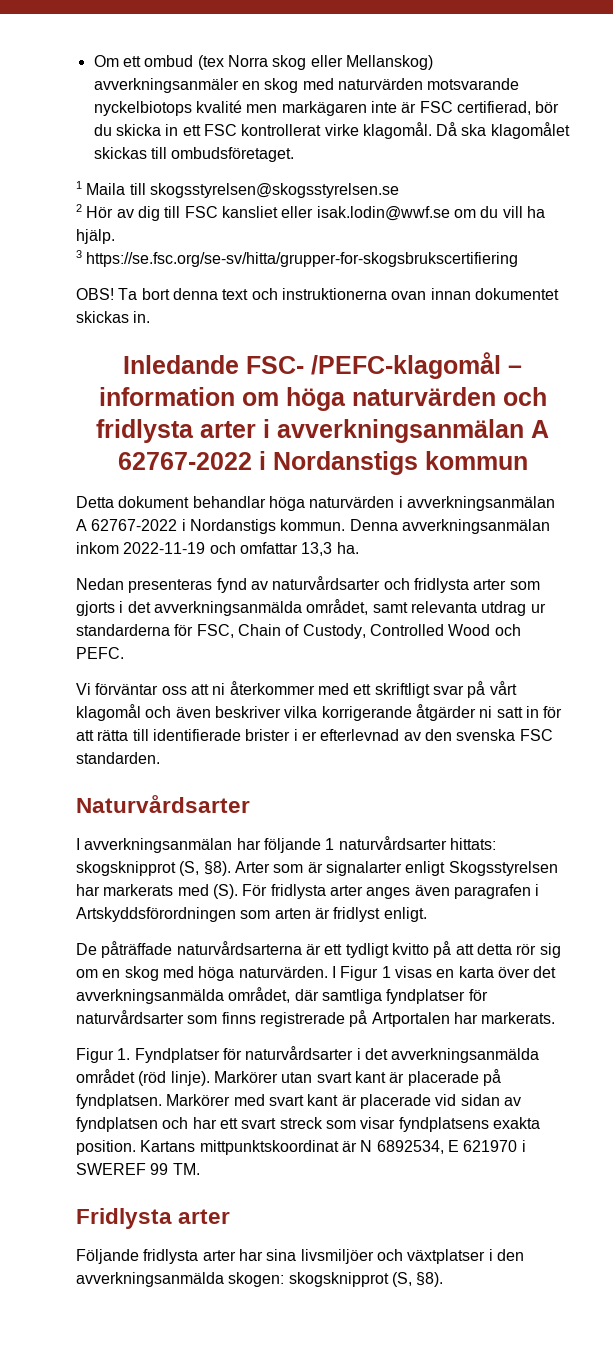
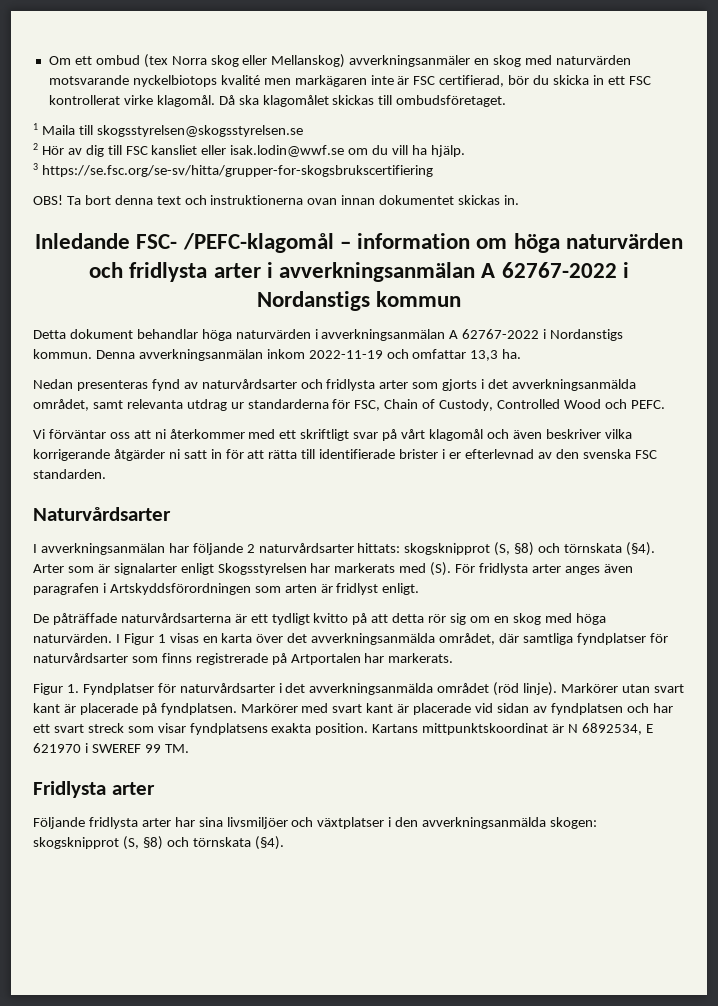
- I avverkningsanmälan har följande 1 naturvårdsarter hittats: skogsknipprot (S, §8).
+ I avverkningsanmälan har följande 2 naturvårdsarter hittats: skogsknipprot (S, §8) och törnskata (§4).
- Följande fridlysta arter har sina livsmiljöer och växtplatser i den avverkningsanmälda skogen: skogsknipprot (S, §8).
+ Följande fridlysta arter har sina livsmiljöer och växtplatser i den avverkningsanmälda skogen: skogsknipprot (S, §8) och törnskata (§4).

